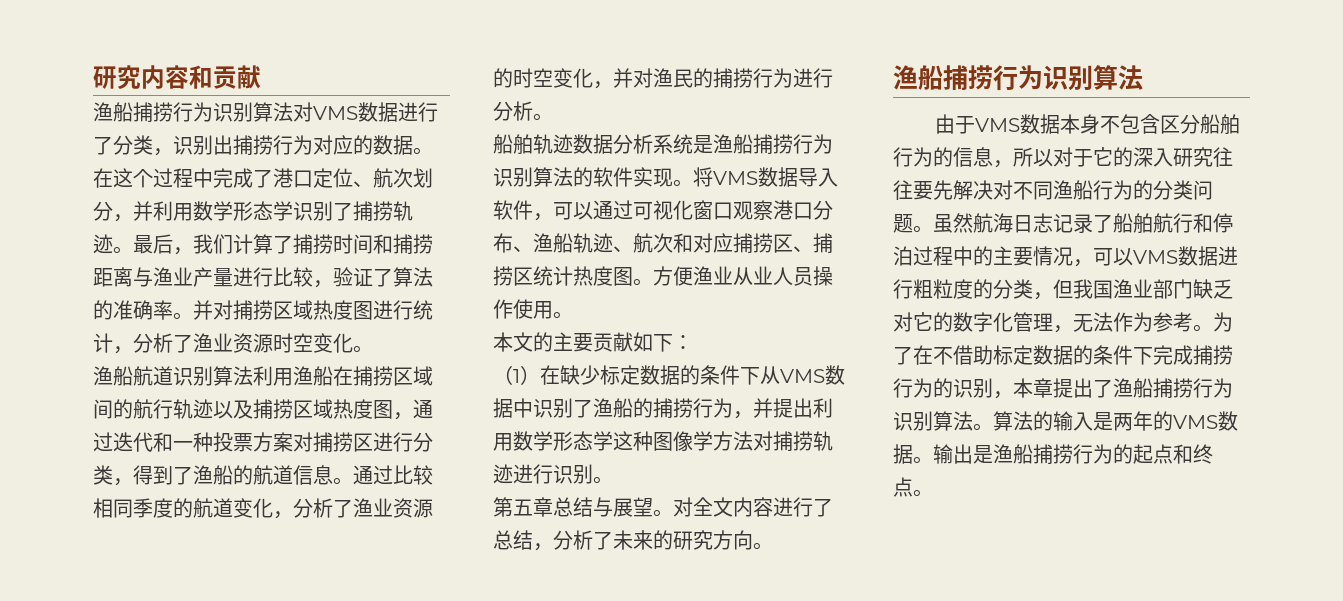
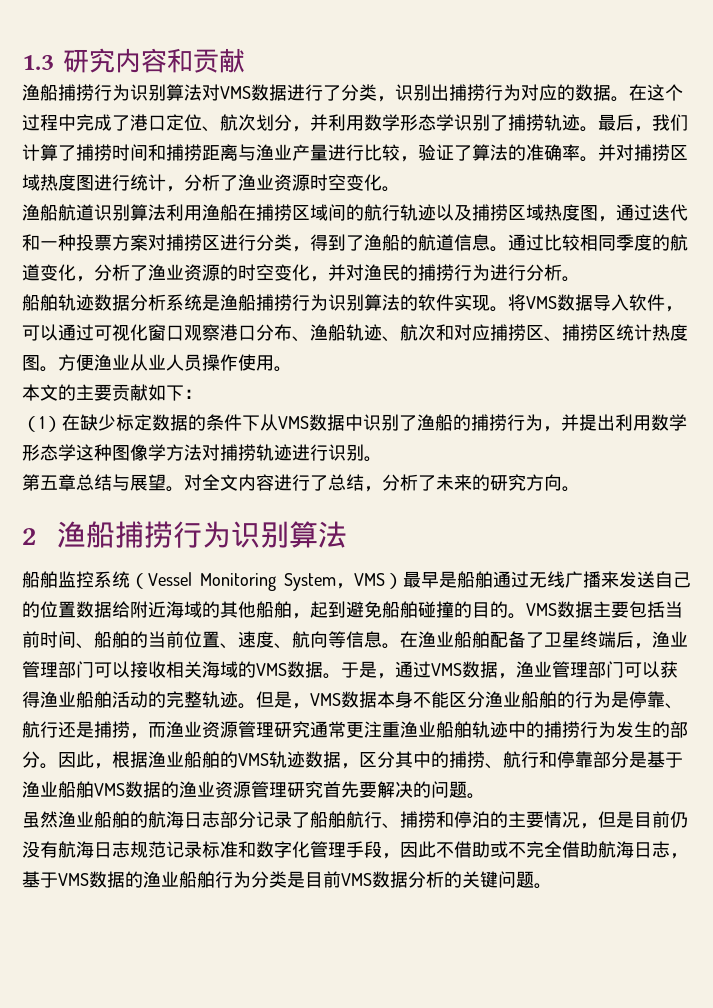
- 研究内容和贡献
+ 1.3研究内容和贡献
  对全文内容进行了总结，分析了未来的研究方向。
- 渔船捕捞行为识别算法
+ 2渔船捕捞行为识别算法
- 由于VMS数据本身不包含区分船舶行为的信息，所以对于它的深入研究往往要先解决对不同渔船行为的分类问题。虽然航海日志记录了船舶航行和停泊过程中的主要情况，可以VMS数据进行粗粒度的分类，但我国渔业部门缺乏对它的数字化管理，无法作为参考。为了在不借助标定数据的条件下完成捕捞行为的识别，本章提出了渔船捕捞行为识别算法。算法的输入是两年的VMS数据。输出是渔船捕捞行为的起点和终点。
+ 船舶监控系统（Vessel Monitoring System，VMS）最早是船舶通过无线广播来发送自己的位置数据给附近海域的其他船舶，起到避免船舶碰撞的目的。VMS数据主要包括当前时间、船舶的当前位置、速度、航向等信息。在渔业船舶配备了卫星终端后，渔业管理部门可以接收相关海域的VMS数据。于是，通过VMS数据，渔业管理部门可以获得渔业船舶活动的完整轨迹。但是，VMS数据本身不能区分渔业船舶的行为是停靠、航行还是捕捞，而渔业资源管理研究通常更注重渔业船舶轨迹中的捕捞行为发生的部分。因此，根据渔业船舶的VMS轨迹数据，区分其中的捕捞、航行和停靠部分是基于渔业船舶VMS数据的渔业资源管理研究首先要解决的问题。
+ 虽然渔业船舶的航海日志部分记录了船舶航行、捕捞和停泊的主要情况，但是目前仍没有航海日志规范记录标准和数字化管理手段，因此不借助或不完全借助航海日志，基于VMS数据的渔业船舶行为分类是目前VMS数据分析的关键问题。

